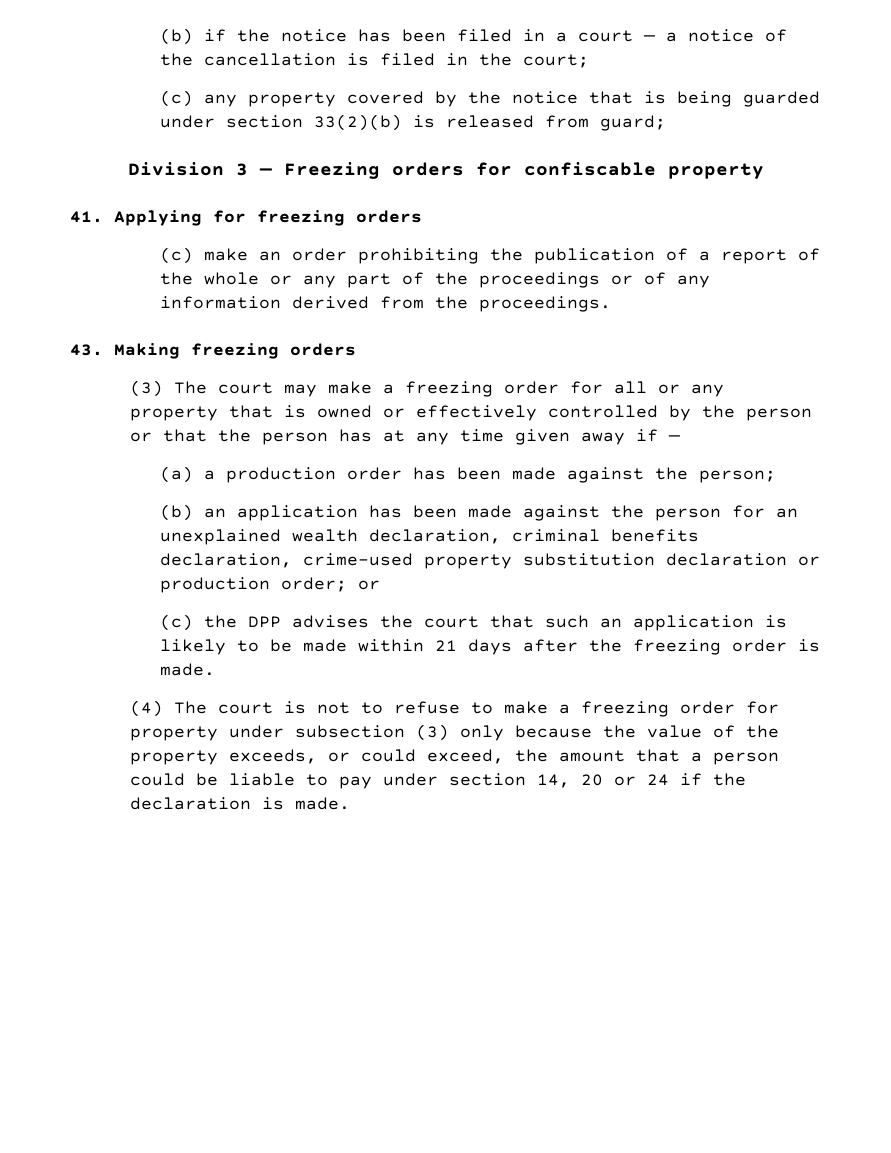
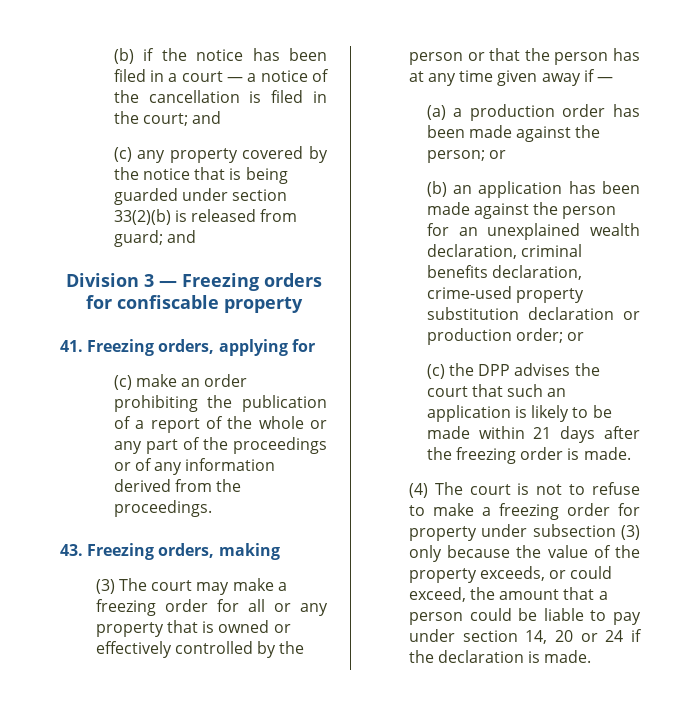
- (b) if the notice has been filed in a court — a notice of the cancellation is filed in the court;
+ (b) if the notice has been filed in a court — a notice of the cancellation is filed in the court; and
- (c) any property covered by the notice that is being guarded under section 33(2)(b) is released from guard;
+ (c) any property covered by the notice that is being guarded under section 33(2)(b) is released from guard; and
- 41. Applying for freezing orders
+ 41. Freezing orders, applying for
- 43. Making freezing orders
+ 43. Freezing orders, making
- (a) a production order has been made against the person;
+ (a) a production order has been made against the person; or

